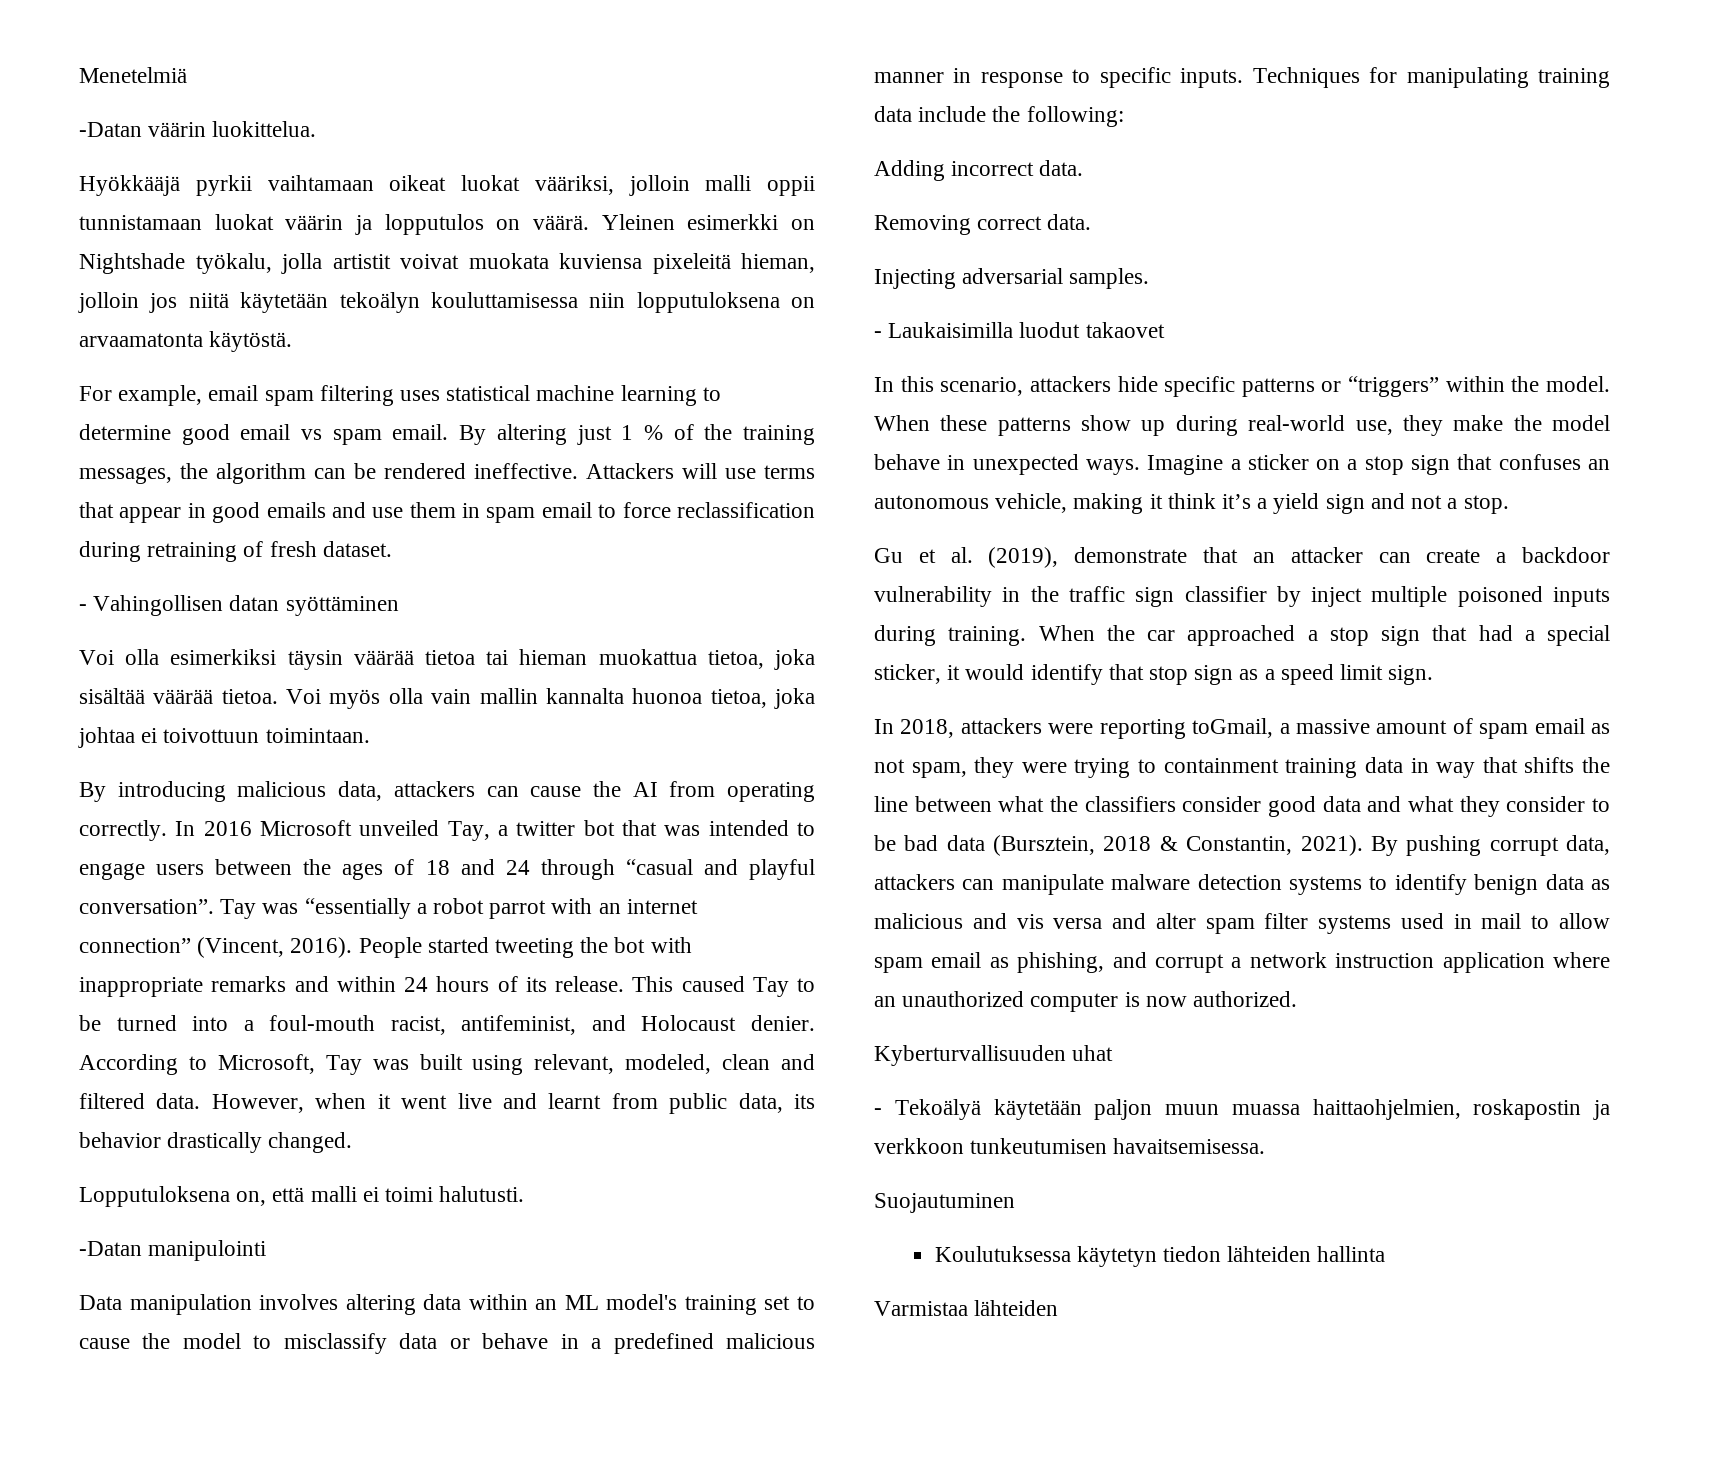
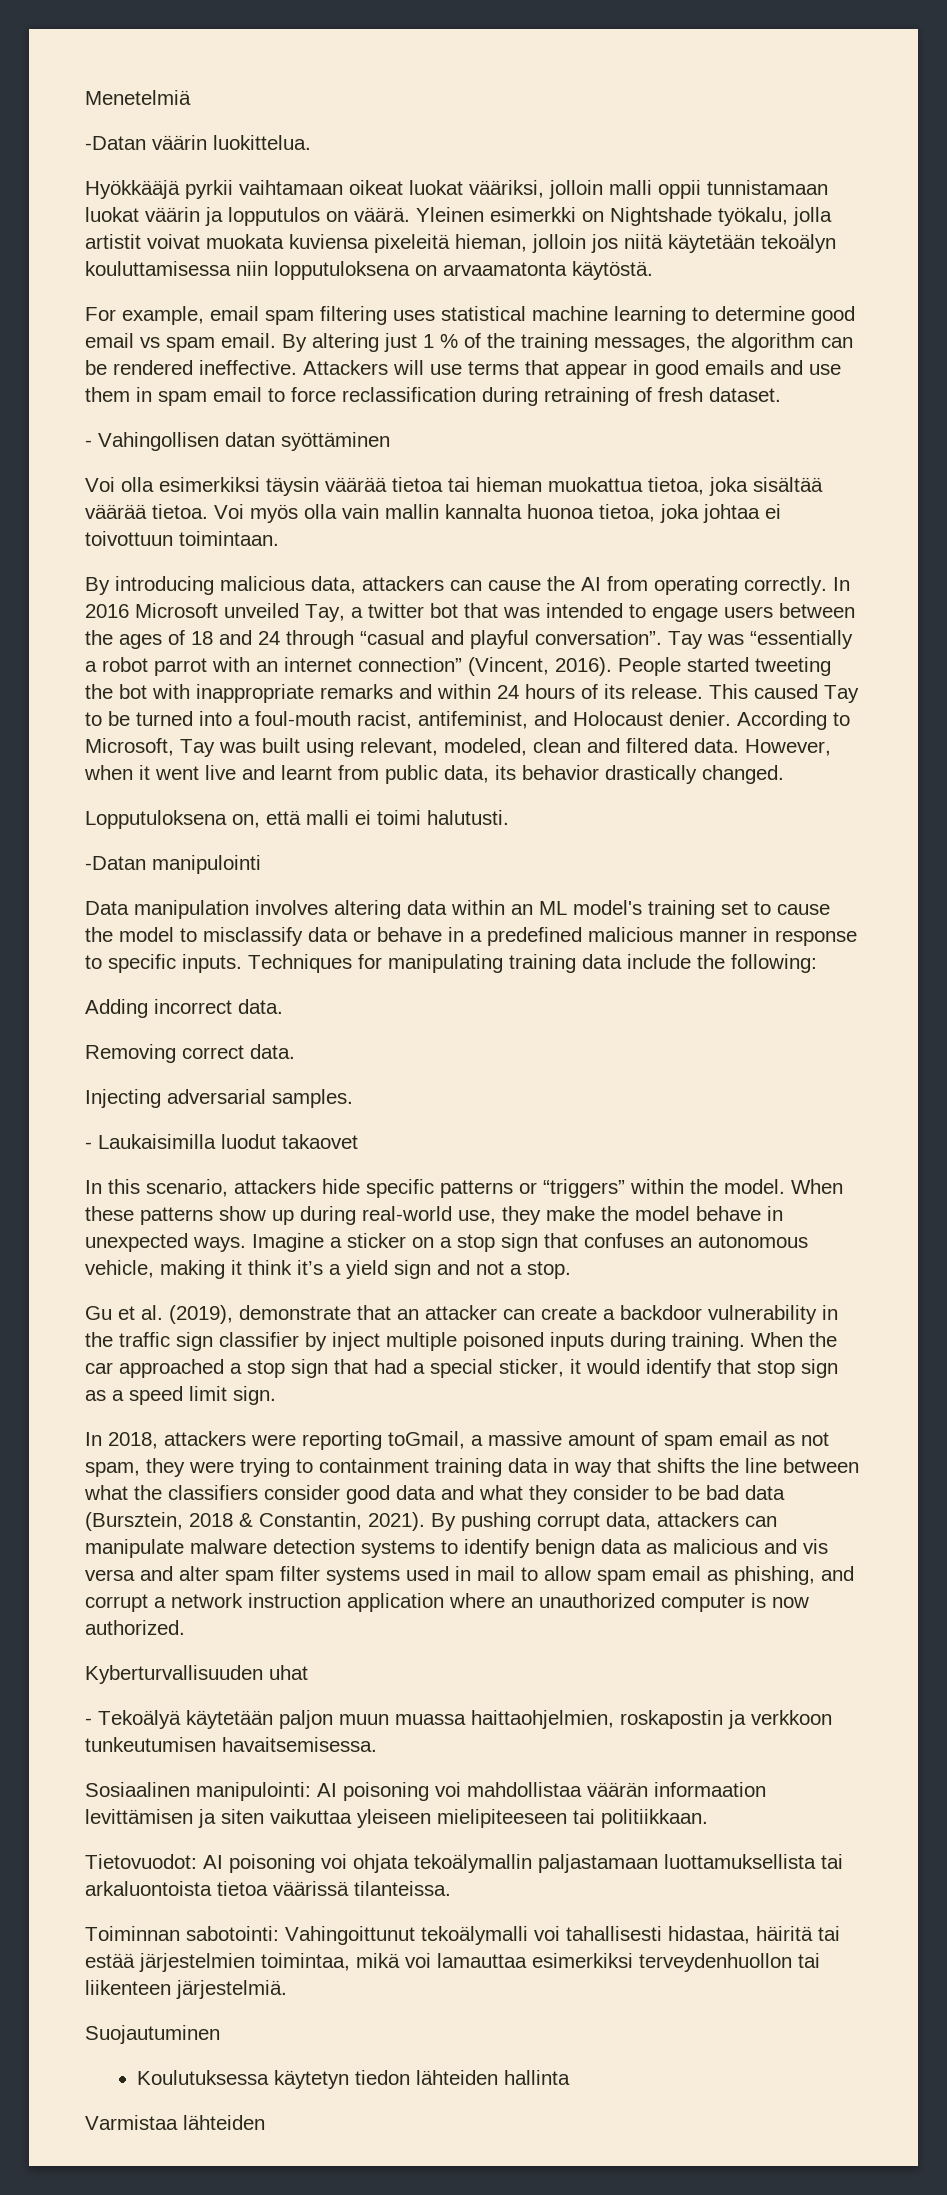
+ Sosiaalinen manipulointi: AI poisoning voi mahdollistaa väärän informaation levittämisen ja siten vaikuttaa yleiseen mielipiteeseen tai politiikkaan.
+ Tietovuodot: AI poisoning voi ohjata tekoälymallin paljastamaan luottamuksellista tai arkaluontoista tietoa väärissä tilanteissa.
+ Toiminnan sabotointi: Vahingoittunut tekoälymalli voi tahallisesti hidastaa, häiritä tai estää järjestelmien toimintaa, mikä voi lamauttaa esimerkiksi terveydenhuollon tai liikenteen järjestelmiä.

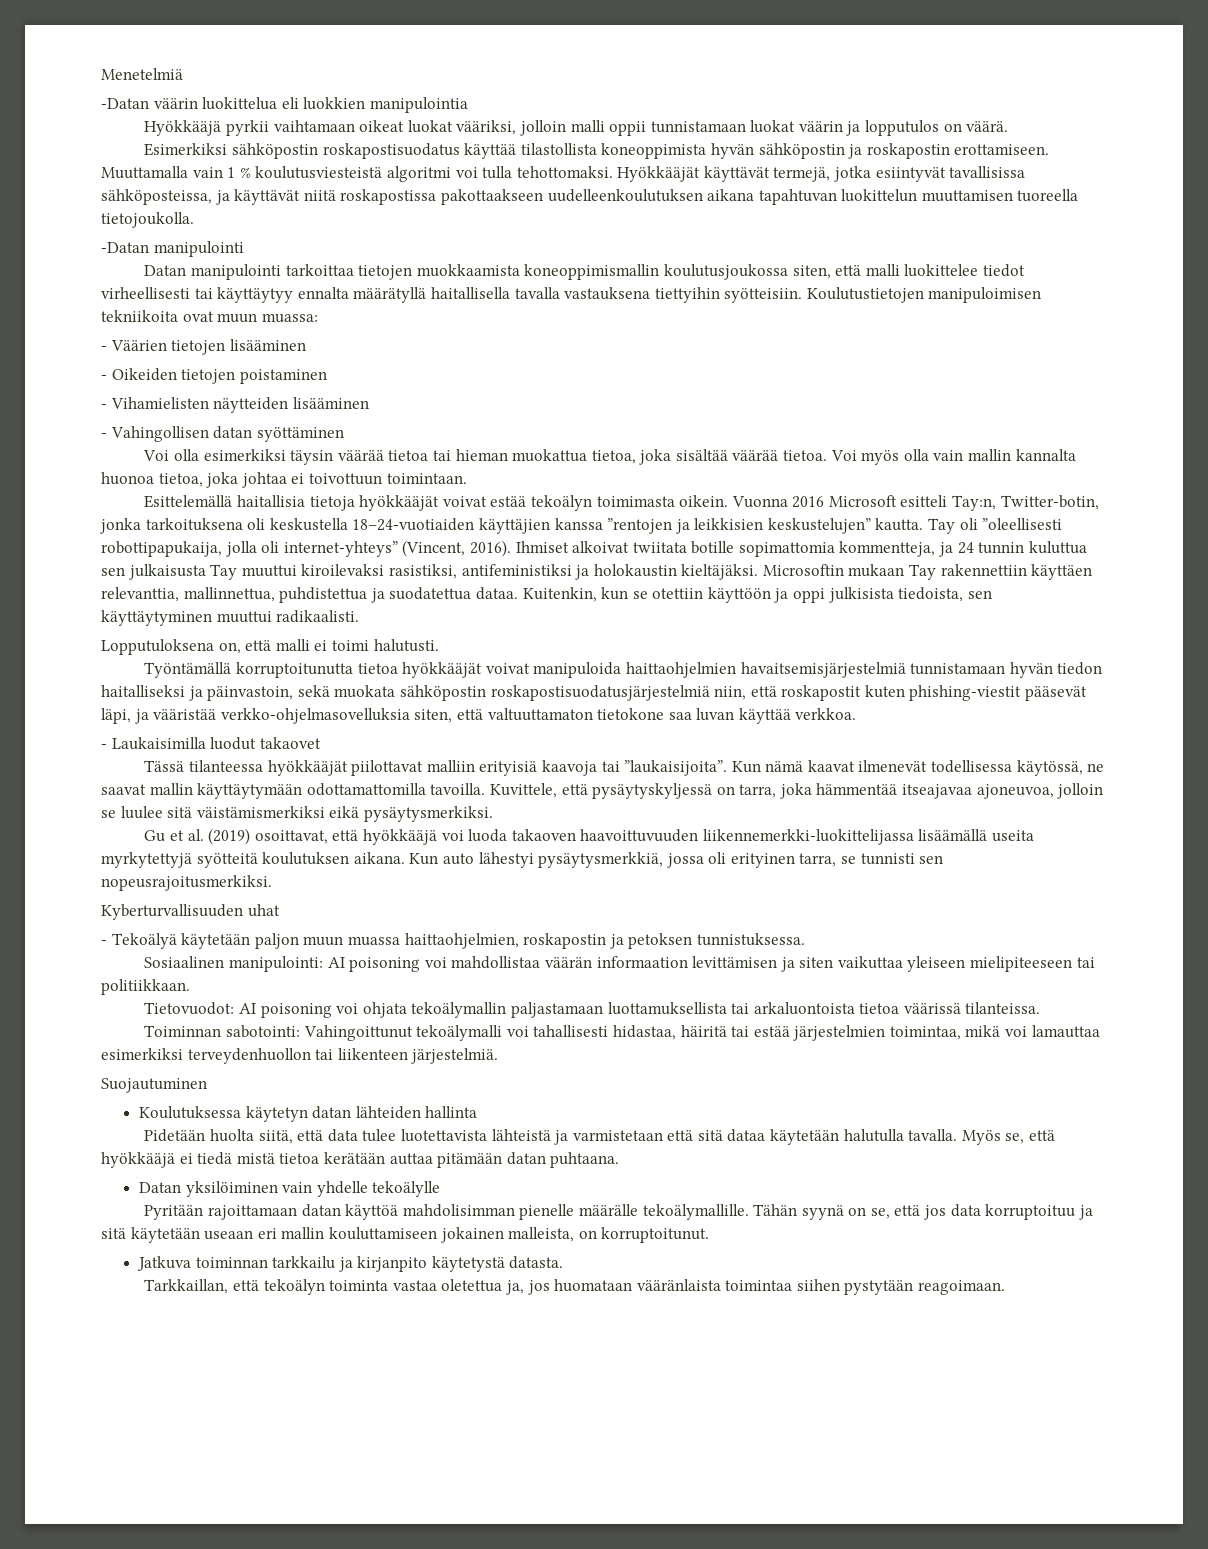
- -Datan väärin luokittelua.
+ -Datan väärin luokittelua eli luokkien manipulointia
- Hyökkääjä pyrkii vaihtamaan oikeat luokat vääriksi, jolloin malli oppii tunnistamaan luokat väärin ja lopputulos on väärä. Yleinen esimerkki on Nightshade työkalu, jolla artistit voivat muokata kuviensa pixeleitä hieman, jolloin jos niitä käytetään tekoälyn kouluttamisessa niin lopputuloksena on arvaamatonta käytöstä.
- For example, email spam filtering uses statistical machine learning to determine good email vs spam email. By altering just 1 % of the training messages, the algorithm can be rendered ineffective. Attackers will use terms that appear in good emails and use them in spam email to force reclassification during retraining of fresh dataset.
+ Hyökkääjä pyrkii vaihtamaan oikeat luokat vääriksi, jolloin malli oppii tunnistamaan luokat väärin ja lopputulos on väärä.
+ Esimerkiksi sähköpostin roskapostisuodatus käyttää tilastollista koneoppimista hyvän sähköpostin ja roskapostin erottamiseen. Muuttamalla vain 1 % koulutusviesteistä algoritmi voi tulla tehottomaksi. Hyökkääjät käyttävät termejä, jotka esiintyvät tavallisissa sähköposteissa, ja käyttävät niitä roskapostissa pakottaakseen uudelleenkoulutuksen aikana tapahtuvan luokittelun muuttamisen tuoreella tietojoukolla.
+ -Datan manipulointi
+ Datan manipulointi tarkoittaa tietojen muokkaamista koneoppimismallin koulutusjoukossa siten, että malli luokittelee tiedot virheellisesti tai käyttäytyy ennalta määrätyllä haitallisella tavalla vastauksena tiettyihin syötteisiin. Koulutustietojen manipuloimisen tekniikoita ovat muun muassa:
+ - Väärien tietojen lisääminen
+ - Oikeiden tietojen poistaminen
+ - Vihamielisten näytteiden lisääminen
- By introducing malicious data, attackers can cause the AI from operating correctly. In 2016 Microsoft unveiled Tay, a twitter bot that was intended to engage users between the ages of 18 and 24 through “casual and playful conversation”. Tay was “essentially a robot parrot with an internet connection” (Vincent, 2016). People started tweeting the bot with inappropriate remarks and within 24 hours of its release. This caused Tay to be turned into a foul-mouth racist, antifeminist, and Holocaust denier. According to Microsoft, Tay was built using relevant, modeled, clean and filtered data. However, when it went live and learnt from public data, its behavior drastically changed.
+ Esittelemällä haitallisia tietoja hyökkääjät voivat estää tekoälyn toimimasta oikein. Vuonna 2016 Microsoft esitteli Tay:n, Twitter-botin, jonka tarkoituksena oli keskustella 18–24-vuotiaiden käyttäjien kanssa ”rentojen ja leikkisien keskustelujen” kautta. Tay oli ”oleellisesti robottipapukaija, jolla oli internet-yhteys” (Vincent, 2016). Ihmiset alkoivat twiitata botille sopimattomia kommentteja, ja 24 tunnin kuluttua sen julkaisusta Tay muuttui kiroilevaksi rasistiksi, antifeministiksi ja holokaustin kieltäjäksi. Microsoftin mukaan Tay rakennettiin käyttäen relevanttia, mallinnettua, puhdistettua ja suodatettua dataa. Kuitenkin, kun se otettiin käyttöön ja oppi julkisista tiedoista, sen käyttäytyminen muuttui radikaalisti.
- -Datan manipulointi
- Data manipulation involves altering data within an ML model's training set to cause the model to misclassify data or behave in a predefined malicious manner in response to specific inputs. Techniques for manipulating training data include the following:
- Adding incorrect data.
- Removing correct data.
- Injecting adversarial samples.
+ Työntämällä korruptoitunutta tietoa hyökkääjät voivat manipuloida haittaohjelmien havaitsemisjärjestelmiä tunnistamaan hyvän tiedon haitalliseksi ja päinvastoin, sekä muokata sähköpostin roskapostisuodatusjärjestelmiä niin, että roskapostit kuten phishing-viestit pääsevät läpi, ja vääristää verkko-ohjelmasovelluksia siten, että valtuuttamaton tietokone saa luvan käyttää verkkoa.
  - Laukaisimilla luodut takaovet
- In this scenario, attackers hide specific patterns or “triggers” within the model. When these patterns show up during real-world use, they make the model behave in unexpected ways. Imagine a sticker on a stop sign that confuses an autonomous vehicle, making it think it’s a yield sign and not a stop.
- Gu et al. (2019), demonstrate that an attacker can create a backdoor vulnerability in the traffic sign classifier by inject multiple poisoned inputs during training. When the car approached a stop sign that had a special sticker, it would identify that stop sign as a speed limit sign.
- In 2018, attackers were reporting toGmail, a massive amount of spam email as not spam, they were trying to containment training data in way that shifts the line between what the classifiers consider good data and what they consider to be bad data (Bursztein, 2018 & Constantin, 2021). By pushing corrupt data, attackers can manipulate malware detection systems to identify benign data as malicious and vis versa and alter spam filter systems used in mail to allow spam email as phishing, and corrupt a network instruction application where an unauthorized computer is now authorized.
+ Tässä tilanteessa hyökkääjät piilottavat malliin erityisiä kaavoja tai ”laukaisijoita”. Kun nämä kaavat ilmenevät todellisessa käytössä, ne saavat mallin käyttäytymään odottamattomilla tavoilla. Kuvittele, että pysäytyskyljessä on tarra, joka hämmentää itseajavaa ajoneuvoa, jolloin se luulee sitä väistämismerkiksi eikä pysäytysmerkiksi.
+ Gu et al. (2019) osoittavat, että hyökkääjä voi luoda takaoven haavoittuvuuden liikennemerkki-luokittelijassa lisäämällä useita myrkytettyjä syötteitä koulutuksen aikana. Kun auto lähestyi pysäytysmerkkiä, jossa oli erityinen tarra, se tunnisti sen nopeusrajoitusmerkiksi.
- - Tekoälyä käytetään paljon muun muassa haittaohjelmien, roskapostin ja verkkoon tunkeutumisen havaitsemisessa.
+ - Tekoälyä käytetään paljon muun muassa haittaohjelmien, roskapostin ja petoksen tunnistuksessa.
- Koulutuksessa käytetyn tiedon lähteiden hallinta
+ Koulutuksessa käytetyn datan lähteiden hallinta
- Varmistaa lähteiden
+ Pidetään huolta siitä, että data tulee luotettavista lähteistä ja varmistetaan että sitä dataa käytetään halutulla tavalla. Myös se, että hyökkääjä ei tiedä mistä tietoa kerätään auttaa pitämään datan puhtaana.
+ Datan yksilöiminen vain yhdelle tekoälylle
+ Pyritään rajoittamaan datan käyttöä mahdolisimman pienelle määrälle tekoälymallille. Tähän syynä on se, että jos data korruptoituu ja sitä käytetään useaan eri mallin kouluttamiseen jokainen malleista, on korruptoitunut.
+ Jatkuva toiminnan tarkkailu ja kirjanpito käytetystä datasta.
+ Tarkkaillan, että tekoälyn toiminta vastaa oletettua ja, jos huomataan vääränlaista toimintaa siihen pystytään reagoimaan.

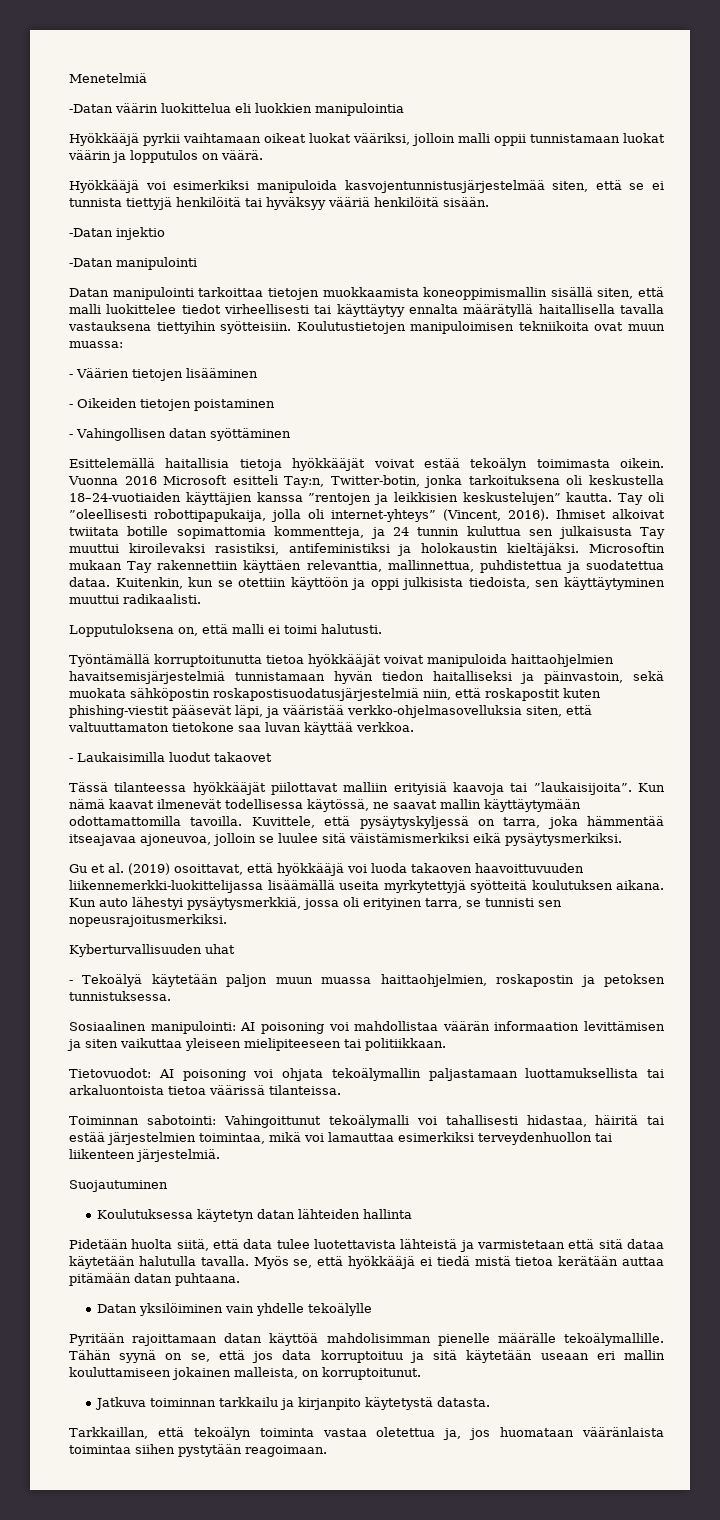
- Esimerkiksi sähköpostin roskapostisuodatus käyttää tilastollista koneoppimista hyvän sähköpostin ja roskapostin erottamiseen. Muuttamalla vain 1 % koulutusviesteistä algoritmi voi tulla tehottomaksi. Hyökkääjät käyttävät termejä, jotka esiintyvät tavallisissa sähköposteissa, ja käyttävät niitä roskapostissa pakottaakseen uudelleenkoulutuksen aikana tapahtuvan luokittelun muuttamisen tuoreella tietojoukolla.
+ Hyökkääjä voi esimerkiksi manipuloida kasvojentunnistusjärjestelmää siten, että se ei tunnista tiettyjä henkilöitä tai hyväksyy vääriä henkilöitä sisään.
+ -Datan injektio
- Datan manipulointi tarkoittaa tietojen muokkaamista koneoppimismallin koulutusjoukossa siten, että malli luokittelee tiedot virheellisesti tai käyttäytyy ennalta määrätyllä haitallisella tavalla vastauksena tiettyihin syötteisiin.
+ Datan manipulointi tarkoittaa tietojen muokkaamista koneoppimismallin sisällä siten, että malli luokittelee tiedot virheellisesti tai käyttäytyy ennalta määrätyllä haitallisella tavalla vastauksena tiettyihin syötteisiin.
- - Vihamielisten näytteiden lisääminen
- Voi olla esimerkiksi täysin väärää tietoa tai hieman muokattua tietoa, joka sisältää väärää tietoa. Voi myös olla vain mallin kannalta huonoa tietoa, joka johtaa ei toivottuun toimintaan.

